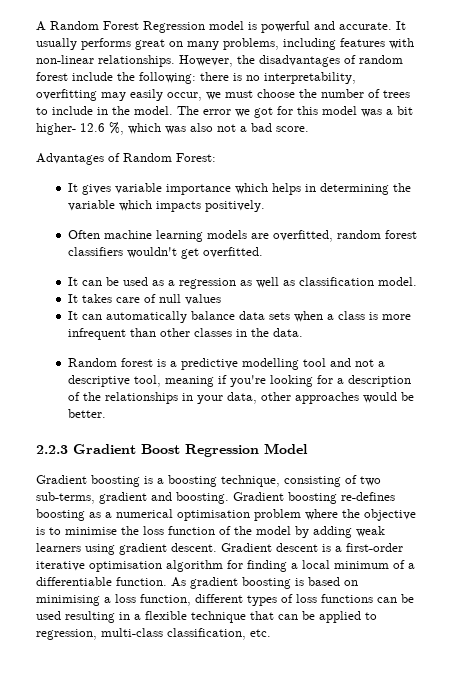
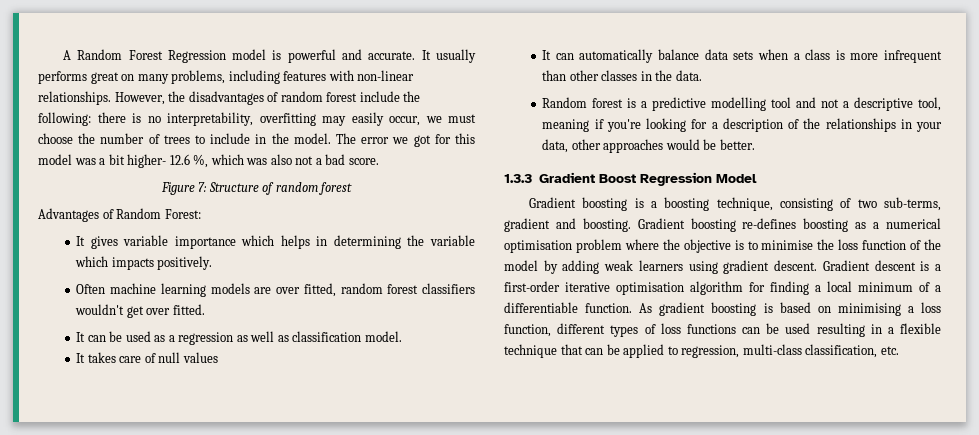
+ Figure 7: Structure of random forest
- Often machine learning models are overfitted, random forest classifiers wouldn't get overfitted.
+ Often machine learning models are over fitted, random forest classifiers wouldn't get over fitted.
- 2.2.3 Gradient Boost Regression Model
+ 1.3.3 Gradient Boost Regression Model

